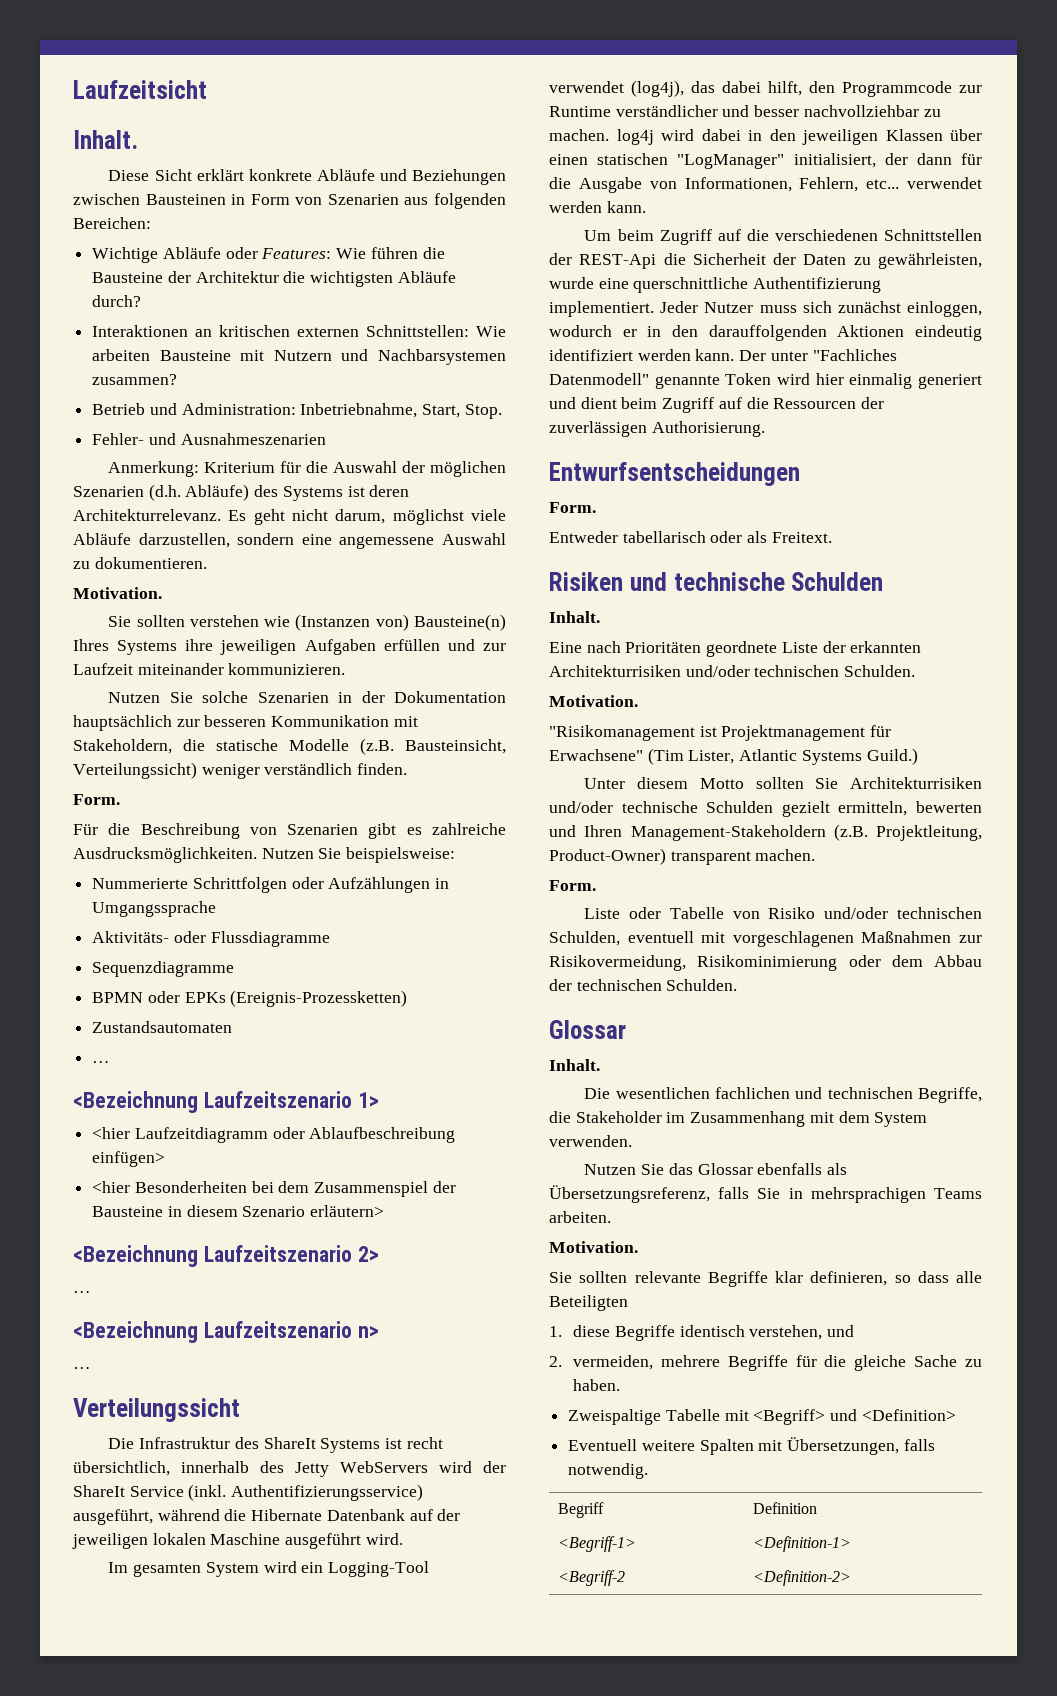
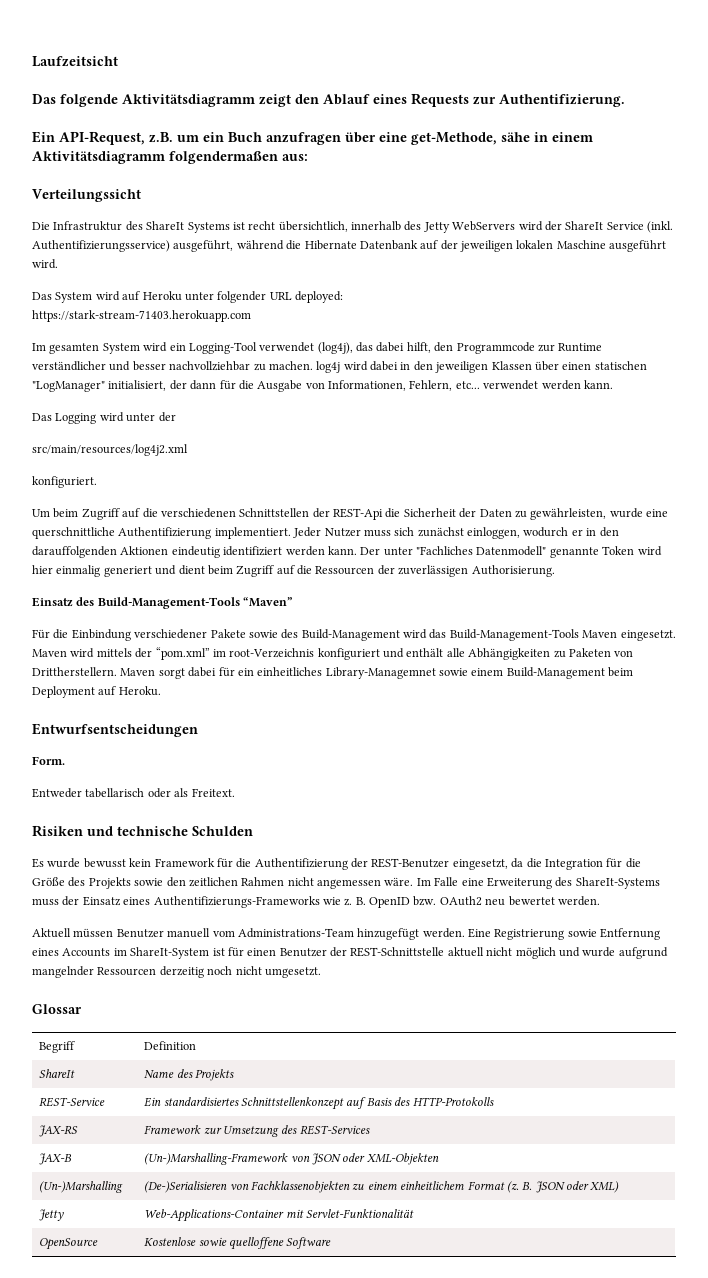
  Laufzeitsicht
- Inhalt.
- Diese Sicht erklärt konkrete Abläufe und Beziehungen zwischen Bausteinen in Form von Szenarien aus folgenden Bereichen:
- Wichtige Abläufe oder Features: Wie führen die Bausteine der Architektur die wichtigsten Abläufe durch?
- Interaktionen an kritischen externen Schnittstellen: Wie arbeiten Bausteine mit Nutzern und Nachbarsystemen zusammen?
- Betrieb und Administration: Inbetriebnahme, Start, Stop.
- Fehler- und Ausnahmeszenarien
- Anmerkung: Kriterium für die Auswahl der möglichen Szenarien (d.h. Abläufe) des Systems ist deren Architekturrelevanz. Es geht nicht darum, möglichst viele Abläufe darzustellen, sondern eine angemessene Auswahl zu dokumentieren.
- Motivation.
- Sie sollten verstehen wie (Instanzen von) Bausteine(n) Ihres Systems ihre jeweiligen Aufgaben erfüllen und zur Laufzeit miteinander kommunizieren.
- Nutzen Sie solche Szenarien in der Dokumentation hauptsächlich zur besseren Kommunikation mit Stakeholdern, die statische Modelle (z.B. Bausteinsicht, Verteilungssicht) weniger verständlich finden.
- Form.
- Für die Beschreibung von Szenarien gibt es zahlreiche Ausdrucksmöglichkeiten. Nutzen Sie beispielsweise:
- Nummerierte Schrittfolgen oder Aufzählungen in Umgangssprache
- Aktivitäts- oder Flussdiagramme
- Sequenzdiagramme
- BPMN oder EPKs (Ereignis-Prozessketten)
- Zustandsautomaten
- …
- <Bezeichnung Laufzeitszenario 1>
- <hier Laufzeitdiagramm oder Ablaufbeschreibung einfügen>
- <hier Besonderheiten bei dem Zusammenspiel der Bausteine in diesem Szenario erläutern>
- <Bezeichnung Laufzeitszenario 2>
- …
- <Bezeichnung Laufzeitszenario n>
- …
+ Das folgende Aktivitätsdiagramm zeigt den Ablauf eines Requests zur Authentifizierung.
+ Ein API-Request, z.B. um ein Buch anzufragen über eine get-Methode, sähe in einem Aktivitätsdiagramm folgendermaßen aus:
+ Das System wird auf Heroku unter folgender URL deployed:
+ https://stark-stream-71403.herokuapp.com
+ Das Logging wird unter der
+ src/main/resources/log4j2.xml
+ konfiguriert.
+ Einsatz des Build-Management-Tools “Maven”
+ Für die Einbindung verschiedener Pakete sowie des Build-Management wird das Build-Management-Tools Maven eingesetzt. Maven wird mittels der “pom.xml” im root-Verzeichnis konfiguriert und enthält alle Abhängigkeiten zu Paketen von Drittherstellern. Maven sorgt dabei für ein einheitliches Library-Managemnet sowie einem Build-Management beim Deployment auf Heroku.
  Risiken und technische Schulden
- Inhalt.
- Eine nach Prioritäten geordnete Liste der erkannten Architekturrisiken und/oder technischen Schulden.
- Motivation.
- "Risikomanagement ist Projektmanagement für Erwachsene" (Tim Lister, Atlantic Systems Guild.)
- Unter diesem Motto sollten Sie Architekturrisiken und/oder technische Schulden gezielt ermitteln, bewerten und Ihren Management-Stakeholdern (z.B. Projektleitung, Product-Owner) transparent machen.
- Form.
- Liste oder Tabelle von Risiko und/oder technischen Schulden, eventuell mit vorgeschlagenen Maßnahmen zur Risikovermeidung, Risikominimierung oder dem Abbau der technischen Schulden.
+ Es wurde bewusst kein Framework für die Authentifizierung der REST-Benutzer eingesetzt, da die Integration für die Größe des Projekts sowie den zeitlichen Rahmen nicht angemessen wäre. Im Falle eine Erweiterung des ShareIt-Systems muss der Einsatz eines Authentifizierungs-Frameworks wie z. B. OpenID bzw. OAuth2 neu bewertet werden.
+ Aktuell müssen Benutzer manuell vom Administrations-Team hinzugefügt werden. Eine Registrierung sowie Entfernung eines Accounts im ShareIt-System ist für einen Benutzer der REST-Schnittstelle aktuell nicht möglich und wurde aufgrund mangelnder Ressourcen derzeitig noch nicht umgesetzt.
  Glossar
- Inhalt.
- Die wesentlichen fachlichen und technischen Begriffe, die Stakeholder im Zusammenhang mit dem System verwenden.
- Nutzen Sie das Glossar ebenfalls als Übersetzungsreferenz, falls Sie in mehrsprachigen Teams arbeiten.
- Motivation.
- Sie sollten relevante Begriffe klar definieren, so dass alle Beteiligten
- 1. diese Begriffe identisch verstehen, und
- 2. vermeiden, mehrere Begriffe für die gleiche Sache zu haben.
- Zweispaltige Tabelle mit <Begriff> und <Definition>
- Eventuell weitere Spalten mit Übersetzungen, falls notwendig.
  Begriff | Definition
- <Begriff-1> | <Definition-1>
- <Begriff-2 | <Definition-2>
+ ShareIt | Name des Projekts
+ REST-Service | Ein standardisiertes Schnittstellenkonzept auf Basis des HTTP-Protokolls
+ JAX-RS | Framework zur Umsetzung des REST-Services
+ JAX-B | (Un-)Marshalling-Framework von JSON oder XML-Objekten
+ (Un-)Marshalling | (De-)Serialisieren von Fachklassenobjekten zu einem einheitlichem Format (z. B. JSON oder XML)
+ Jetty | Web-Applications-Container mit Servlet-Funktionalität
+ OpenSource | Kostenlose sowie quelloffene Software

